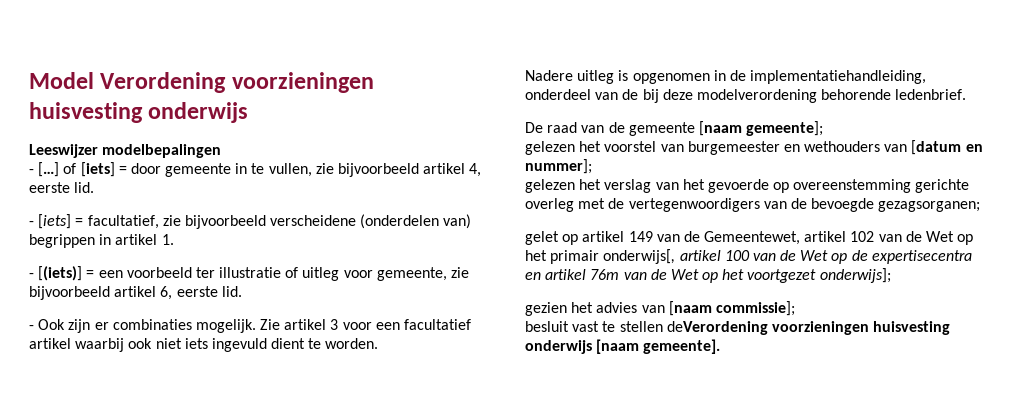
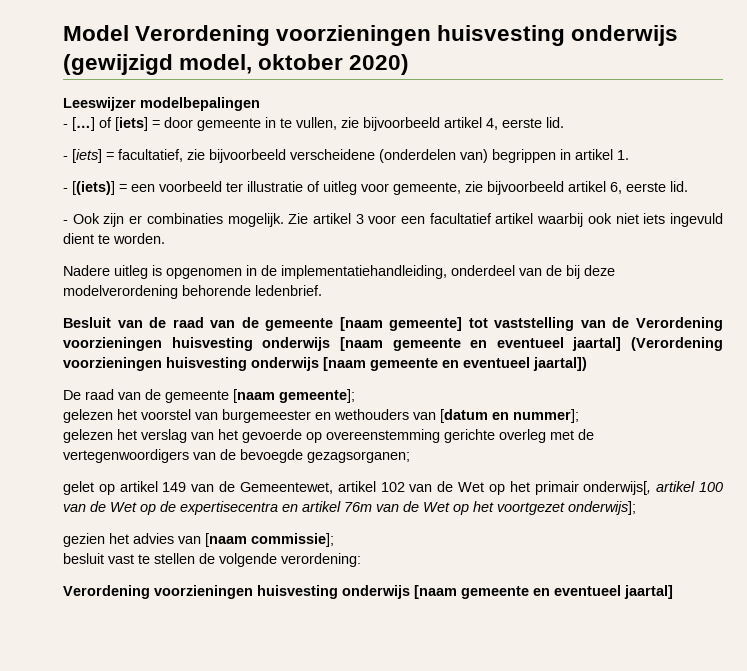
- Model Verordening voorzieningen huisvesting onderwijs
+ Model Verordening voorzieningen huisvesting onderwijs (gewijzigd model, oktober 2020)
+ Besluit van de raad van de gemeente [naam gemeente] tot vaststelling van de Verordening voorzieningen huisvesting onderwijs [naam gemeente en eventueel jaartal] (Verordening voorzieningen huisvesting onderwijs [naam gemeente en eventueel jaartal])
- besluit vast te stellen deVerordening voorzieningen huisvesting onderwijs [naam gemeente].
+ besluit vast te stellen de volgende verordening:
+ Verordening voorzieningen huisvesting onderwijs [naam gemeente en eventueel jaartal]

